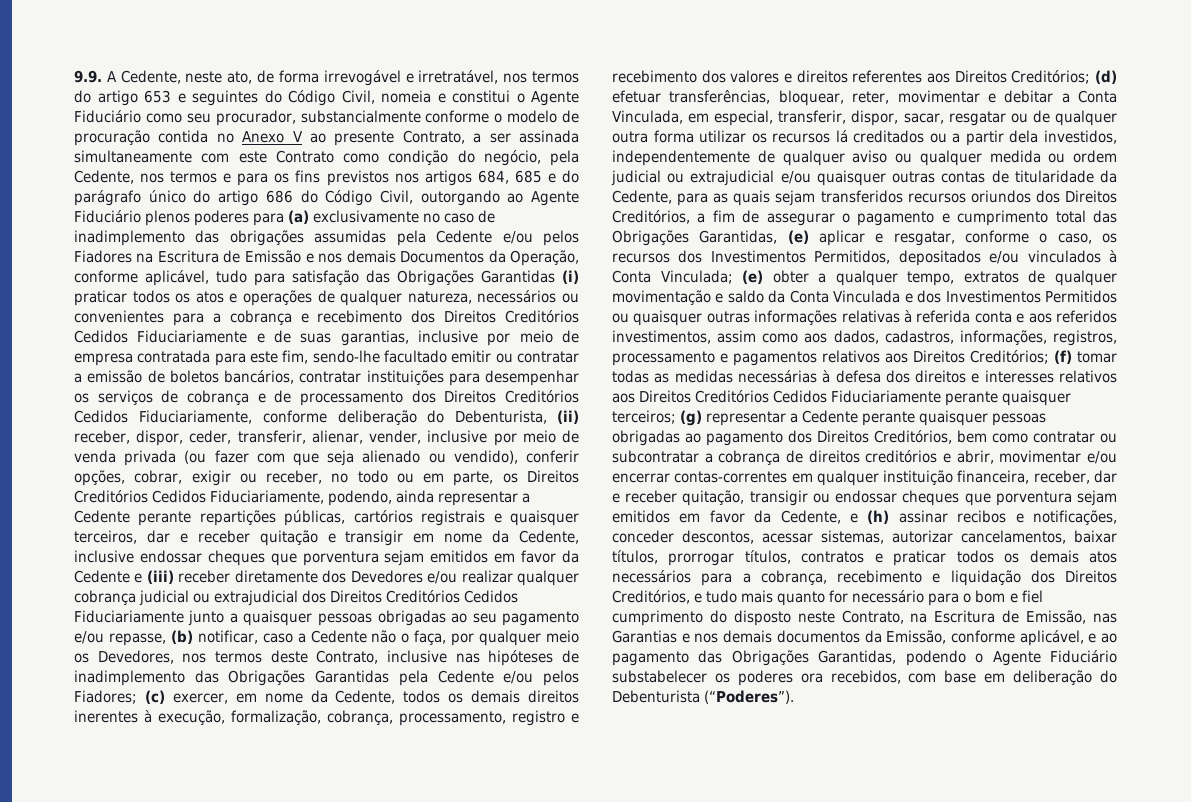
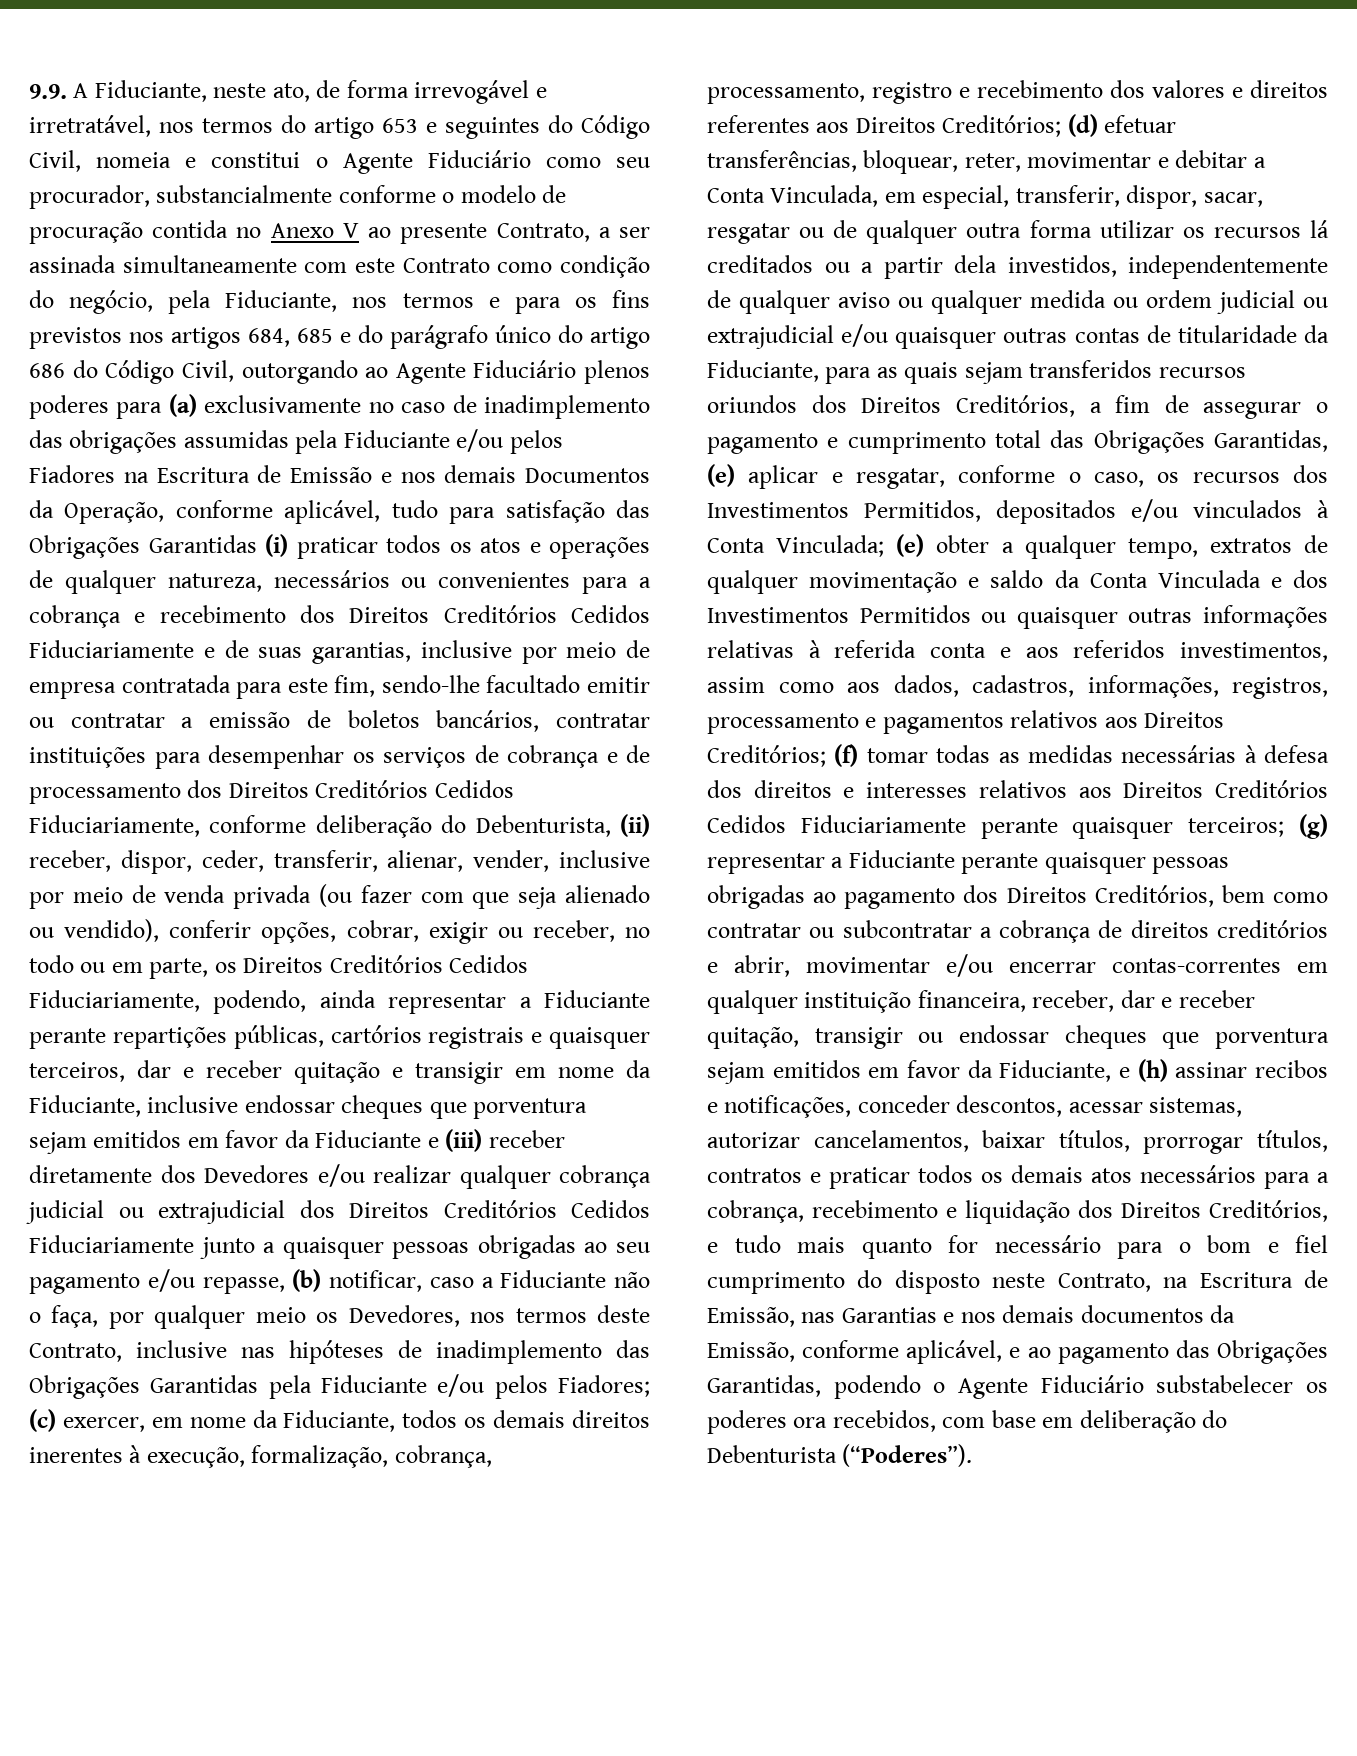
- 9.9. A Cedente, neste ato, de forma irrevogável e irretratável, nos termos do artigo 653 e seguintes do Código Civil, nomeia e constitui o Agente Fiduciário como seu procurador, substancialmente conforme o modelo de procuração contida no Anexo V ao presente Contrato, a ser assinada simultaneamente com este Contrato como condição do negócio, pela Cedente, nos termos e para os fins previstos nos artigos 684, 685 e do parágrafo único do artigo 686 do Código Civil, outorgando ao Agente Fiduciário plenos poderes para (a) exclusivamente no caso de inadimplemento das obrigações assumidas pela Cedente e/ou pelos Fiadores na Escritura de Emissão e nos demais Documentos da Operação, conforme aplicável, tudo para satisfação das Obrigações Garantidas (i) praticar todos os atos e operações de qualquer natureza, necessários ou convenientes para a cobrança e recebimento dos Direitos Creditórios Cedidos Fiduciariamente e de suas garantias, inclusive por meio de empresa contratada para este fim, sendo-lhe facultado emitir ou contratar a emissão de boletos bancários, contratar instituições para desempenhar os serviços de cobrança e de processamento dos Direitos Creditórios Cedidos Fiduciariamente, conforme deliberação do Debenturista, (ii) receber, dispor, ceder, transferir, alienar, vender, inclusive por meio de venda privada (ou fazer com que seja alienado ou vendido), conferir opções, cobrar, exigir ou receber, no todo ou em parte, os Direitos Creditórios Cedidos Fiduciariamente, podendo, ainda representar a Cedente perante repartições públicas, cartórios registrais e quaisquer terceiros, dar e receber quitação e transigir em nome da Cedente, inclusive endossar cheques que porventura sejam emitidos em favor da Cedente e (iii) receber diretamente dos Devedores e/ou realizar qualquer cobrança judicial ou extrajudicial dos Direitos Creditórios Cedidos Fiduciariamente junto a quaisquer pessoas obrigadas ao seu pagamento e/ou repasse, (b) notificar, caso a Cedente não o faça, por qualquer meio os Devedores, nos termos deste Contrato, inclusive nas hipóteses de inadimplemento das Obrigações Garantidas pela Cedente e/ou pelos Fiadores;
+ 9.9. A Fiduciante, neste ato, de forma irrevogável e irretratável, nos termos do artigo 653 e seguintes do Código Civil, nomeia e constitui o Agente Fiduciário como seu procurador, substancialmente conforme o modelo de procuração contida no Anexo V ao presente Contrato, a ser assinada simultaneamente com este Contrato como condição do negócio, pela Fiduciante, nos termos e para os fins previstos nos artigos 684, 685 e do parágrafo único do artigo 686 do Código Civil, outorgando ao Agente Fiduciário plenos poderes para (a) exclusivamente no caso de inadimplemento das obrigações assumidas pela Fiduciante e/ou pelos Fiadores na Escritura de Emissão e nos demais Documentos da Operação, conforme aplicável, tudo para satisfação das Obrigações Garantidas (i) praticar todos os atos e operações de qualquer natureza, necessários ou convenientes para a cobrança e recebimento dos Direitos Creditórios Cedidos Fiduciariamente e de suas garantias, inclusive por meio de empresa contratada para este fim, sendo-lhe facultado emitir ou contratar a emissão de boletos bancários, contratar instituições para desempenhar os serviços de cobrança e de processamento dos Direitos Creditórios Cedidos Fiduciariamente, conforme deliberação do Debenturista, (ii) receber, dispor, ceder, transferir, alienar, vender, inclusive por meio de venda privada (ou fazer com que seja alienado ou vendido), conferir opções, cobrar, exigir ou receber, no todo ou em parte, os Direitos Creditórios Cedidos Fiduciariamente, podendo, ainda representar a Fiduciante perante repartições públicas, cartórios registrais e quaisquer terceiros, dar e receber quitação e transigir em nome da Fiduciante, inclusive endossar cheques que porventura sejam emitidos em favor da Fiduciante e (iii) receber diretamente dos Devedores e/ou realizar qualquer cobrança judicial ou extrajudicial dos Direitos Creditórios Cedidos Fiduciariamente junto a quaisquer pessoas obrigadas ao seu pagamento e/ou repasse, (b) notificar, caso a Fiduciante não o faça, por qualquer meio os Devedores, nos termos deste Contrato, inclusive nas hipóteses de inadimplemento das Obrigações Garantidas pela Fiduciante e/ou pelos Fiadores;
- (c) exercer, em nome da Cedente, todos os demais direitos inerentes à execução, formalização, cobrança, processamento, registro e recebimento dos valores e direitos referentes aos Direitos Creditórios;
+ (c) exercer, em nome da Fiduciante, todos os demais direitos inerentes à execução, formalização, cobrança, processamento, registro e recebimento dos valores e direitos referentes aos Direitos Creditórios;
- (d) efetuar transferências, bloquear, reter, movimentar e debitar a Conta Vinculada, em especial, transferir, dispor, sacar, resgatar ou de qualquer outra forma utilizar os recursos lá creditados ou a partir dela investidos, independentemente de qualquer aviso ou qualquer medida ou ordem judicial ou extrajudicial e/ou quaisquer outras contas de titularidade da Cedente, para as quais sejam transferidos recursos oriundos dos Direitos Creditórios, a fim de assegurar o pagamento e cumprimento total das Obrigações Garantidas, (e) aplicar e resgatar, conforme o caso, os recursos dos Investimentos Permitidos, depositados e/ou vinculados à Conta Vinculada;
+ (d) efetuar transferências, bloquear, reter, movimentar e debitar a Conta Vinculada, em especial, transferir, dispor, sacar, resgatar ou de qualquer outra forma utilizar os recursos lá creditados ou a partir dela investidos, independentemente de qualquer aviso ou qualquer medida ou ordem judicial ou extrajudicial e/ou quaisquer outras contas de titularidade da Fiduciante, para as quais sejam transferidos recursos oriundos dos Direitos Creditórios, a fim de assegurar o pagamento e cumprimento total das Obrigações Garantidas, (e) aplicar e resgatar, conforme o caso, os recursos dos Investimentos Permitidos, depositados e/ou vinculados à Conta Vinculada;
- (g) representar a Cedente perante quaisquer pessoas obrigadas ao pagamento dos Direitos Creditórios, bem como contratar ou subcontratar a cobrança de direitos creditórios e abrir, movimentar e/ou encerrar contas-correntes em qualquer instituição financeira, receber, dar e receber quitação, transigir ou endossar cheques que porventura sejam emitidos em favor da Cedente, e (h) assinar recibos e notificações, conceder descontos, acessar sistemas, autorizar cancelamentos, baixar títulos, prorrogar títulos, contratos e praticar todos os demais atos necessários para a cobrança, recebimento e liquidação dos Direitos Creditórios, e tudo mais quanto for necessário para o bom e fiel cumprimento do disposto neste Contrato, na Escritura de Emissão, nas Garantias e nos demais documentos da Emissão, conforme aplicável, e ao pagamento das Obrigações Garantidas, podendo o Agente Fiduciário substabelecer os poderes ora recebidos, com base em deliberação do Debenturista (“Poderes”).
+ (g) representar a Fiduciante perante quaisquer pessoas obrigadas ao pagamento dos Direitos Creditórios, bem como contratar ou subcontratar a cobrança de direitos creditórios e abrir, movimentar e/ou encerrar contas-correntes em qualquer instituição financeira, receber, dar e receber quitação, transigir ou endossar cheques que porventura sejam emitidos em favor da Fiduciante, e (h) assinar recibos e notificações, conceder descontos, acessar sistemas, autorizar cancelamentos, baixar títulos, prorrogar títulos, contratos e praticar todos os demais atos necessários para a cobrança, recebimento e liquidação dos Direitos Creditórios, e tudo mais quanto for necessário para o bom e fiel cumprimento do disposto neste Contrato, na Escritura de Emissão, nas Garantias e nos demais documentos da Emissão, conforme aplicável, e ao pagamento das Obrigações Garantidas, podendo o Agente Fiduciário substabelecer os poderes ora recebidos, com base em deliberação do Debenturista (“Poderes”).

